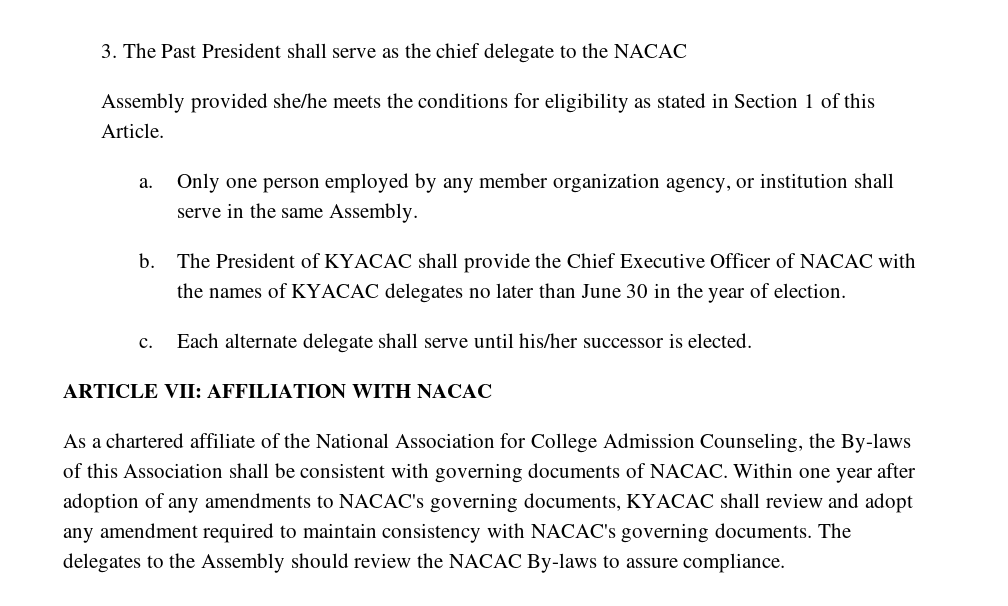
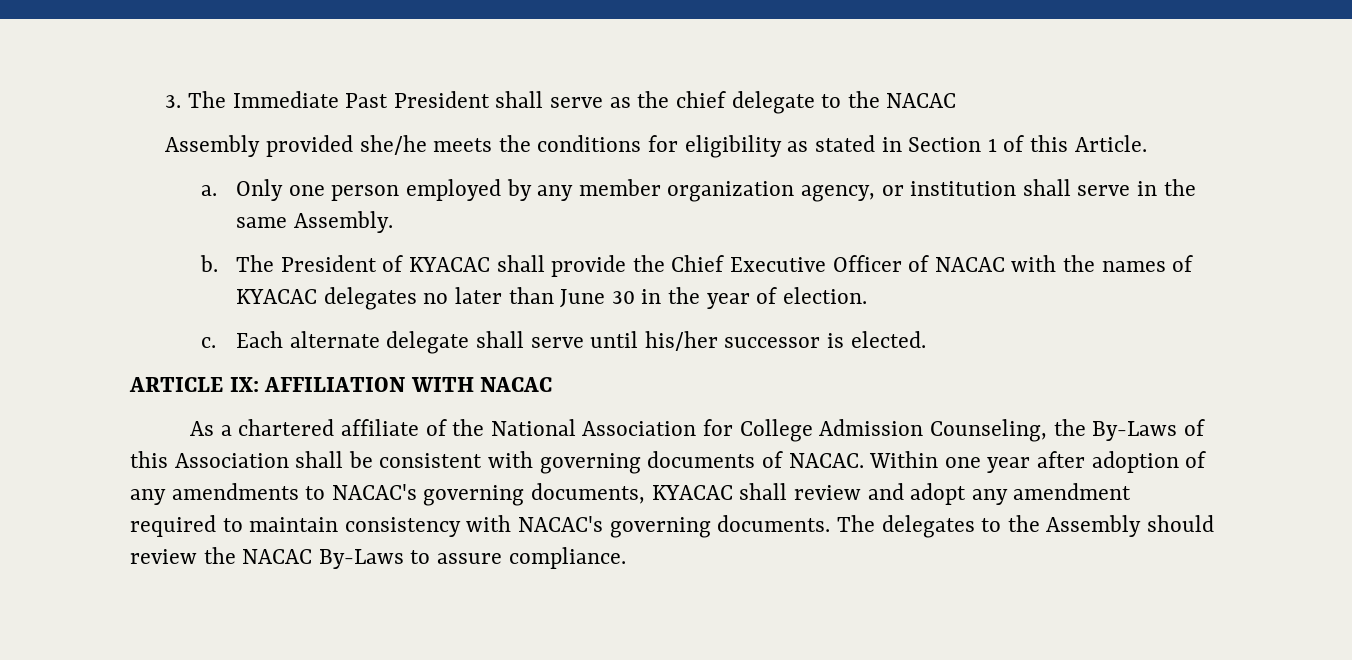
- 3. The Past President shall serve as the chief delegate to the NACAC
+ 3. The Immediate Past President shall serve as the chief delegate to the NACAC
- ARTICLE VII: AFFILIATION WITH NACAC
+ ARTICLE IX: AFFILIATION WITH NACAC
- As a chartered affiliate of the National Association for College Admission Counseling, the By-laws of this Association shall be consistent with governing documents of NACAC.
+ As a chartered affiliate of the National Association for College Admission Counseling, the By-Laws of this Association shall be consistent with governing documents of NACAC.
- The delegates to the Assembly should review the NACAC By-laws to assure compliance.
+ The delegates to the Assembly should review the NACAC By-Laws to assure compliance.

